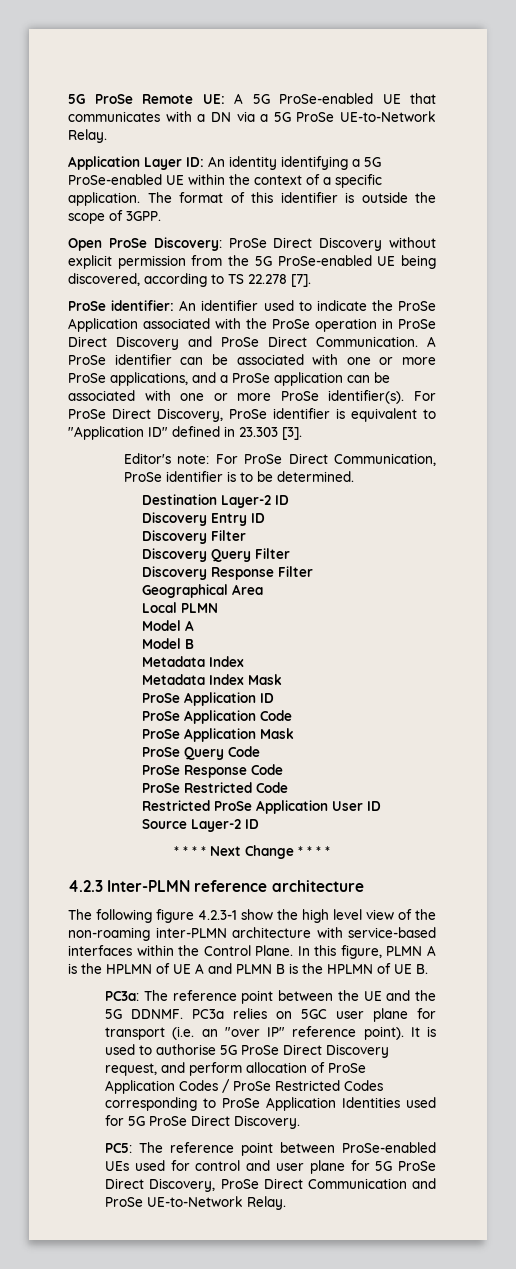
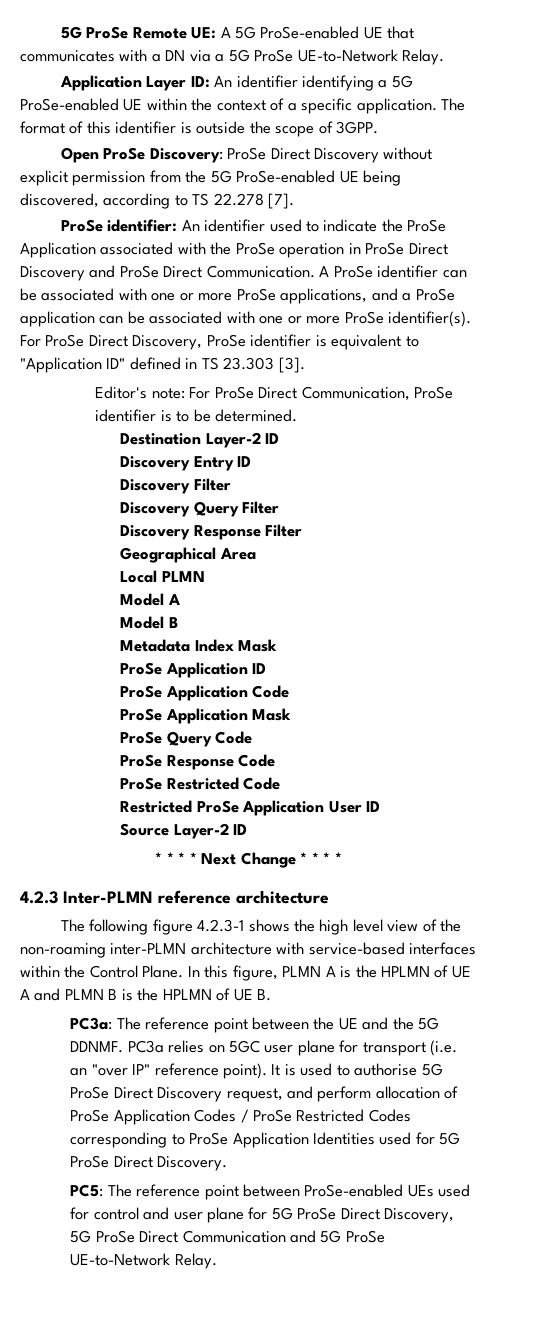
- Application Layer ID: An identity identifying a 5G ProSe-enabled UE within the context of a specific application.
+ Application Layer ID: An identifier identifying a 5G ProSe-enabled UE within the context of a specific application.
- For ProSe Direct Discovery, ProSe identifier is equivalent to "Application ID" defined in 23.303 [3].
+ For ProSe Direct Discovery, ProSe identifier is equivalent to "Application ID" defined in TS 23.303 [3].
  Model B
- Metadata Index
- The following figure 4.2.3-1 show the high level view of the non-roaming inter-PLMN architecture with service-based interfaces within the Control Plane.
+ The following figure 4.2.3-1 shows the high level view of the non-roaming inter-PLMN architecture with service-based interfaces within the Control Plane.
- PC5: The reference point between ProSe-enabled UEs used for control and user plane for 5G ProSe Direct Discovery, ProSe Direct Communication and ProSe UE-to-Network Relay.
+ PC5: The reference point between ProSe-enabled UEs used for control and user plane for 5G ProSe Direct Discovery, 5G ProSe Direct Communication and 5G ProSe UE-to-Network Relay.

